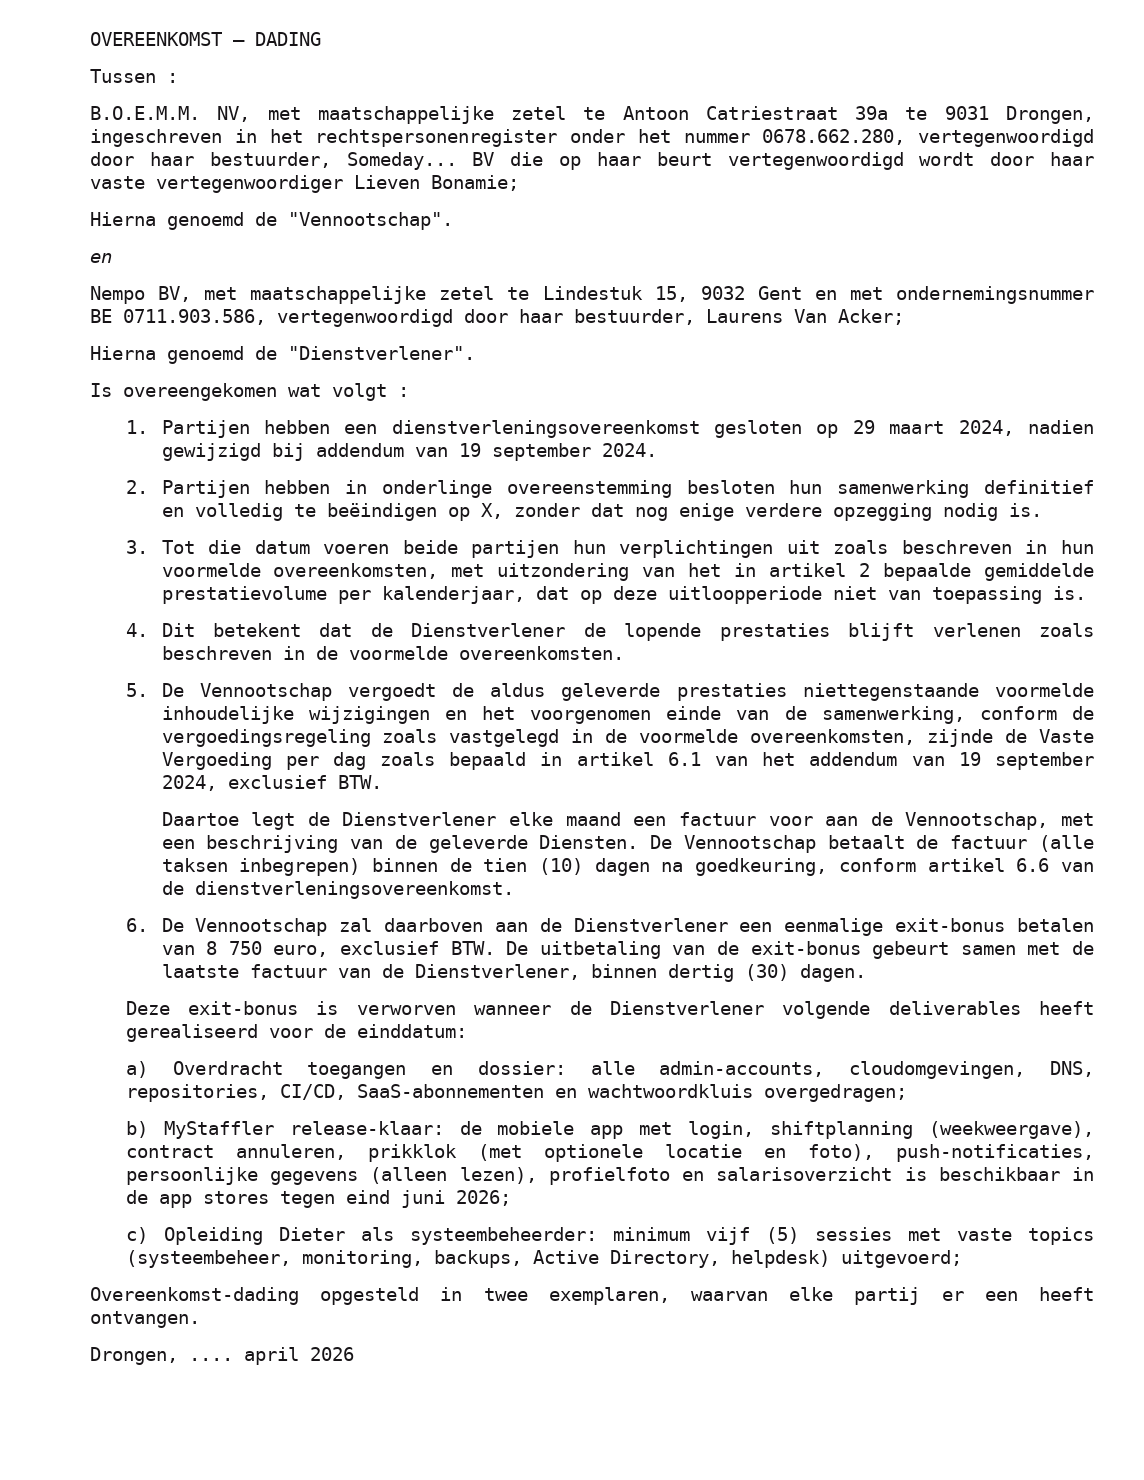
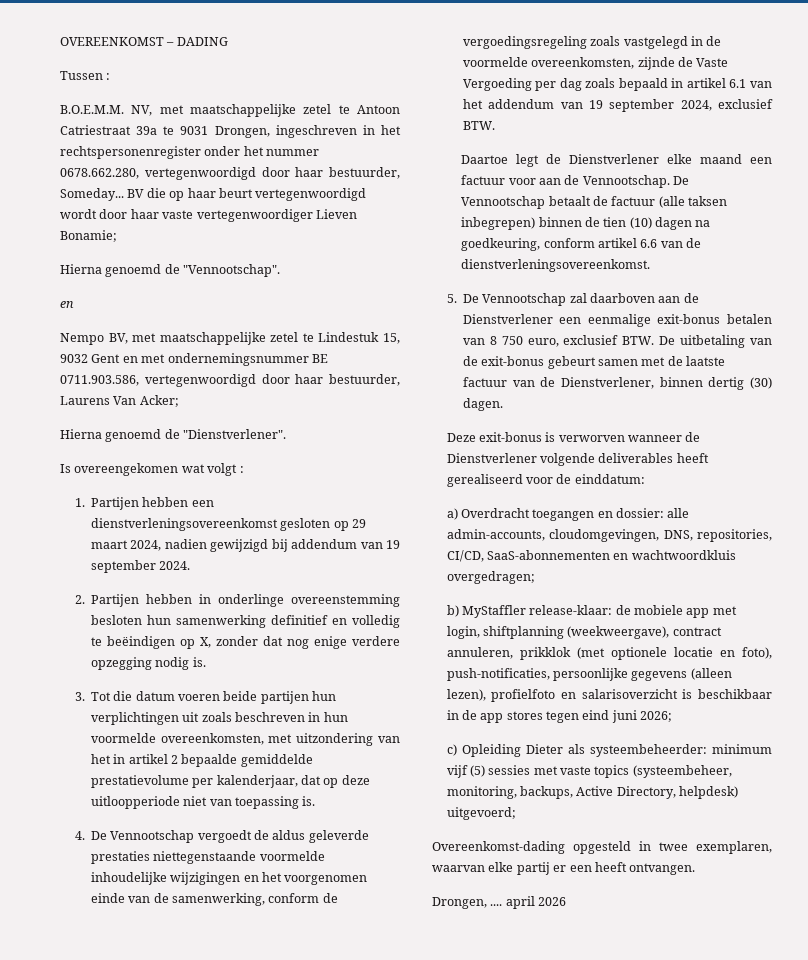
- 4. Dit betekent dat de Dienstverlener de lopende prestaties blijft verlenen zoals beschreven in de voormelde overeenkomsten.
- 5. De Vennootschap vergoedt de aldus geleverde prestaties niettegenstaande voormelde inhoudelijke wijzigingen en het voorgenomen einde van de samenwerking, conform de vergoedingsregeling zoals vastgelegd in de voormelde overeenkomsten, zijnde de Vaste Vergoeding per dag zoals bepaald in artikel 6.1 van het addendum van 19 september 2024, exclusief BTW.
+ 4. De Vennootschap vergoedt de aldus geleverde prestaties niettegenstaande voormelde inhoudelijke wijzigingen en het voorgenomen einde van de samenwerking, conform de vergoedingsregeling zoals vastgelegd in de voormelde overeenkomsten, zijnde de Vaste Vergoeding per dag zoals bepaald in artikel 6.1 van het addendum van 19 september 2024, exclusief BTW.
- Daartoe legt de Dienstverlener elke maand een factuur voor aan de Vennootschap, met een beschrijving van de geleverde Diensten.
+ Daartoe legt de Dienstverlener elke maand een factuur voor aan de Vennootschap.
- 6. De Vennootschap zal daarboven aan de Dienstverlener een eenmalige exit-bonus betalen van 8 750 euro, exclusief BTW. De uitbetaling van de exit-bonus gebeurt samen met de laatste factuur van de Dienstverlener, binnen dertig (30) dagen.
+ 5. De Vennootschap zal daarboven aan de Dienstverlener een eenmalige exit-bonus betalen van 8 750 euro, exclusief BTW. De uitbetaling van de exit-bonus gebeurt samen met de laatste factuur van de Dienstverlener, binnen dertig (30) dagen.

